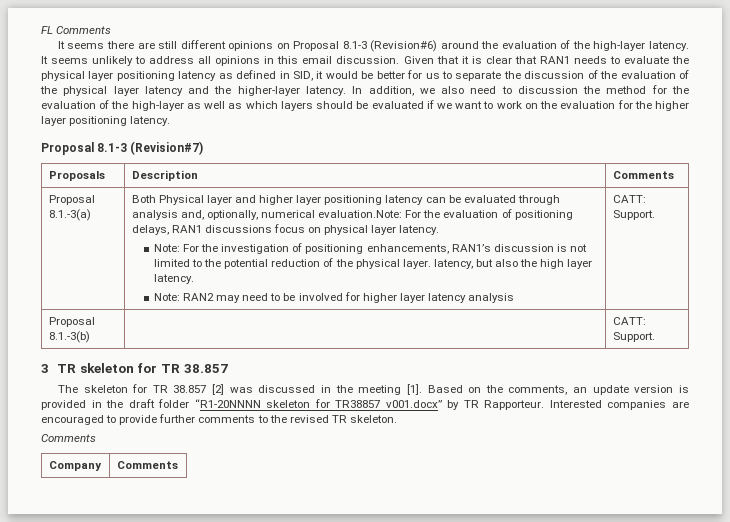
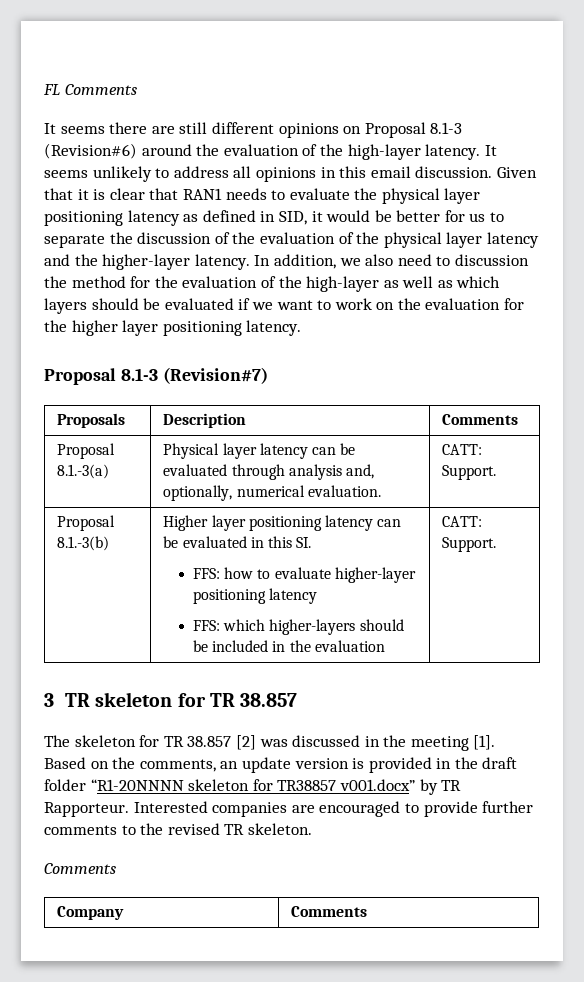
- Both Physical layer and higher layer positioning latency can be evaluated through analysis and, optionally, numerical evaluation.Note: For the evaluation of positioning delays, RAN1 discussions focus on physical layer latency.
- Note: For the investigation of positioning enhancements, RAN1’s discussion is not limited to the potential reduction of the physical layer. latency, but also the high layer latency.
- Note: RAN2 may need to be involved for higher layer latency analysis | CATT: Support.
- Proposal 8.1.-3(b) | | CATT: Support.
+ Physical layer latency can be evaluated through analysis and, optionally, numerical evaluation. | CATT: Support.
+ Proposal 8.1.-3(b) | Higher layer positioning latency can be evaluated in this SI.
+ FFS: how to evaluate higher-layer positioning latency
+ FFS: which higher-layers should be included in the evaluation | CATT: Support.

